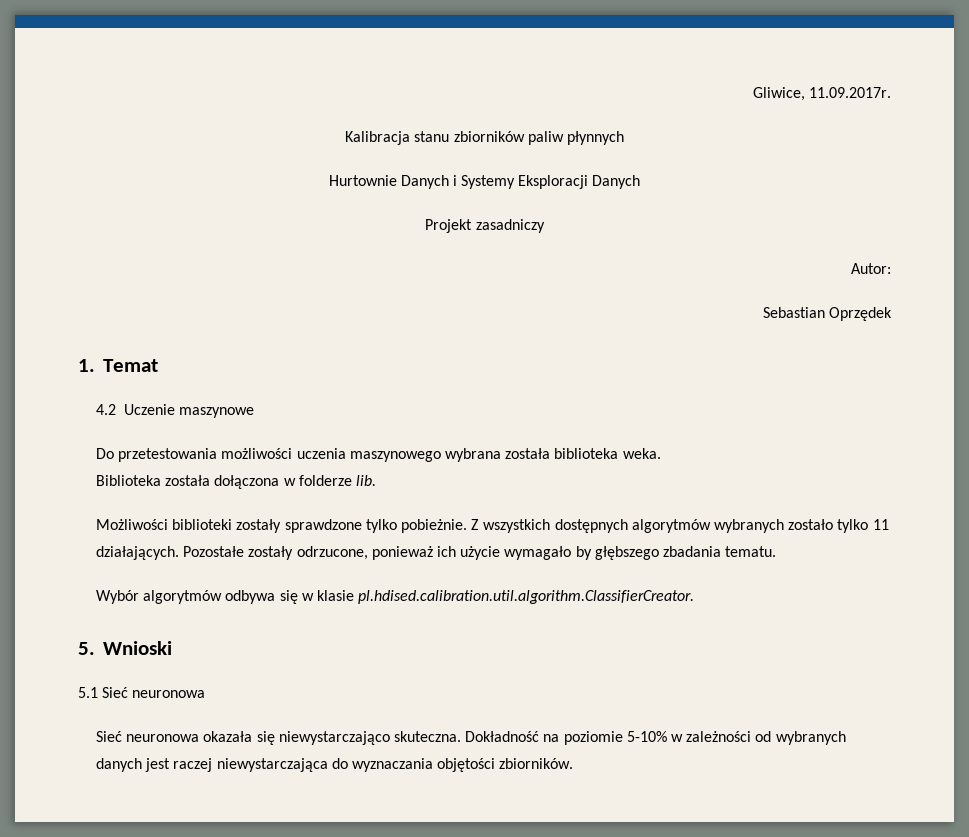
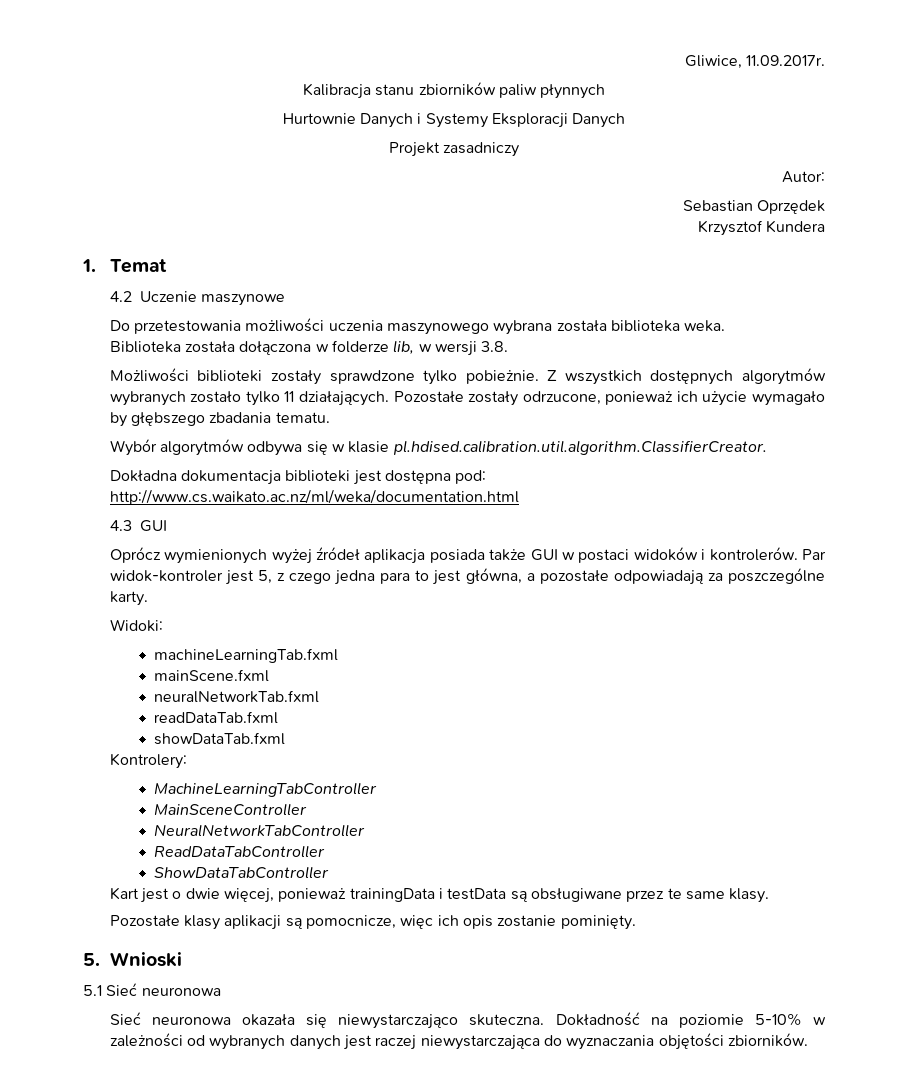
+ Krzysztof Kundera
- Biblioteka została dołączona w folderze lib.
+ Biblioteka została dołączona w folderze lib, w wersji 3.8.
+ Dokładna dokumentacja biblioteki jest dostępna pod: http://www.cs.waikato.ac.nz/ml/weka/documentation.html
+ 4.3 GUI
+ Oprócz wymienionych wyżej źródeł aplikacja posiada także GUI w postaci widoków i kontrolerów. Par widok-kontroler jest 5, z czego jedna para to jest główna, a pozostałe odpowiadają za poszczególne karty.
+ Widoki:
+ machineLearningTab.fxml
+ mainScene.fxml
+ neuralNetworkTab.fxml
+ readDataTab.fxml
+ showDataTab.fxml
+ Kontrolery:
+ MachineLearningTabController
+ MainSceneController
+ NeuralNetworkTabController
+ ReadDataTabController
+ ShowDataTabController
+ Kart jest o dwie więcej, ponieważ trainingData i testData są obsługiwane przez te same klasy.
+ Pozostałe klasy aplikacji są pomocnicze, więc ich opis zostanie pominięty.

